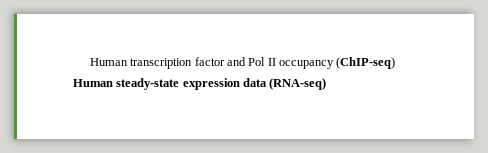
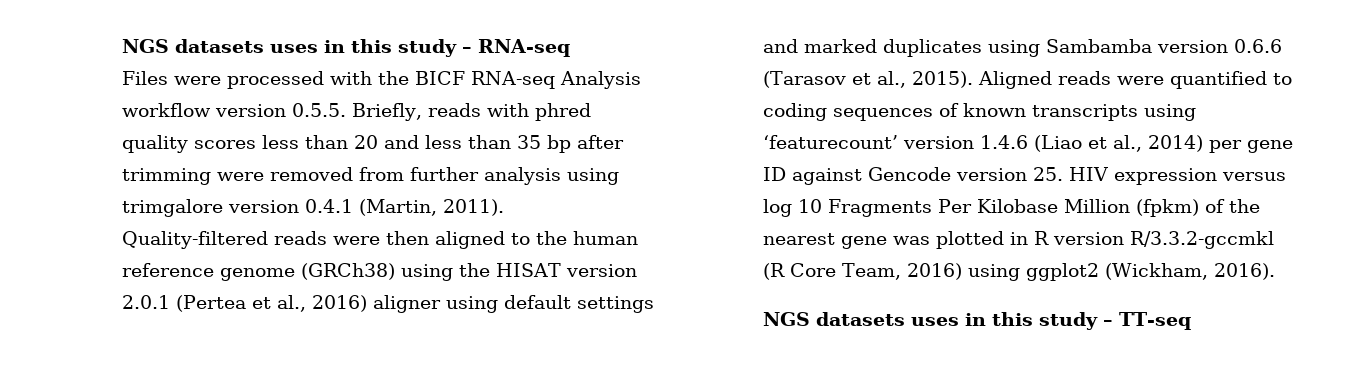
- Human transcription factor and Pol II occupancy (ChIP-seq)
- Human steady-state expression data (RNA-seq)
+ NGS datasets uses in this study – RNA-seq
+ Files were processed with the BICF RNA-seq Analysis workflow version 0.5.5. Briefly, reads with phred quality scores less than 20 and less than 35 bp after trimming were removed from further analysis using trimgalore version 0.4.1 (Martin, 2011). Quality-filtered reads were then aligned to the human reference genome (GRCh38) using the HISAT version 2.0.1 (Pertea et al., 2016) aligner using default settings and marked duplicates using Sambamba version 0.6.6 (Tarasov et al., 2015). Aligned reads were quantified to coding sequences of known transcripts using ‘featurecount’ version 1.4.6 (Liao et al., 2014) per gene ID against Gencode version 25. HIV expression versus log 10 Fragments Per Kilobase Million (fpkm) of the nearest gene was plotted in R version R/3.3.2-gccmkl (R Core Team, 2016) using ggplot2 (Wickham, 2016).
+ NGS datasets uses in this study – TT-seq

